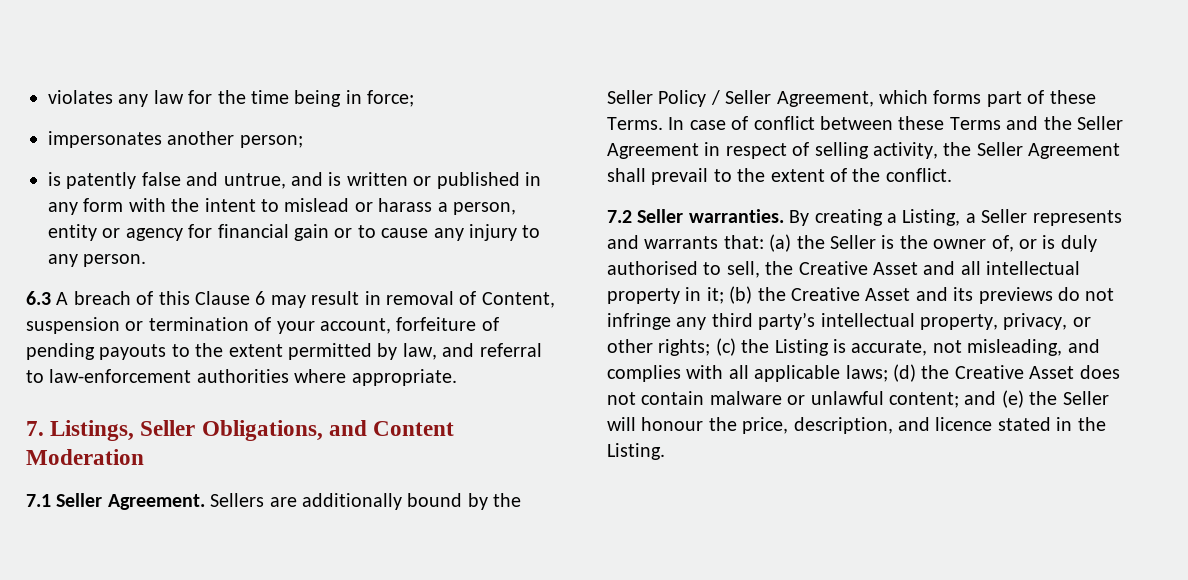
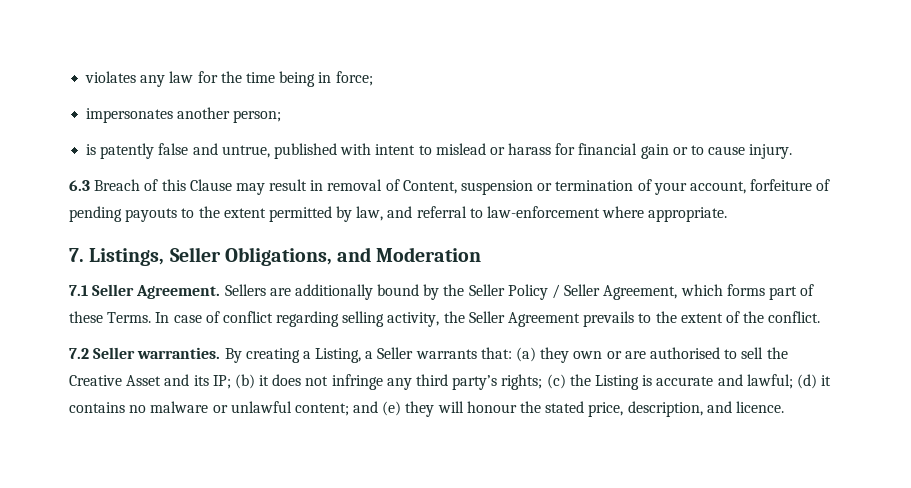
- is patently false and untrue, and is written or published in any form with the intent to mislead or harass a person, entity or agency for financial gain or to cause any injury to any person.
+ is patently false and untrue, published with intent to mislead or harass for financial gain or to cause injury.
- 6.3 A breach of this Clause 6 may result in removal of Content, suspension or termination of your account, forfeiture of pending payouts to the extent permitted by law, and referral to law-enforcement authorities where appropriate.
+ 6.3 Breach of this Clause may result in removal of Content, suspension or termination of your account, forfeiture of pending payouts to the extent permitted by law, and referral to law-enforcement where appropriate.
- 7. Listings, Seller Obligations, and Content Moderation
+ 7. Listings, Seller Obligations, and Moderation
- In case of conflict between these Terms and the Seller Agreement in respect of selling activity, the Seller Agreement shall prevail to the extent of the conflict.
+ In case of conflict regarding selling activity, the Seller Agreement prevails to the extent of the conflict.
- By creating a Listing, a Seller represents and warrants that: (a) the Seller is the owner of, or is duly authorised to sell, the Creative Asset and all intellectual property in it; (b) the Creative Asset and its previews do not infringe any third party’s intellectual property, privacy, or other rights; (c) the Listing is accurate, not misleading, and complies with all applicable laws; (d) the Creative Asset does not contain malware or unlawful content; and (e) the Seller will honour the price, description, and licence stated in the Listing.
+ By creating a Listing, a Seller warrants that: (a) they own or are authorised to sell the Creative Asset and its IP; (b) it does not infringe any third party’s rights; (c) the Listing is accurate and lawful; (d) it contains no malware or unlawful content; and (e) they will honour the stated price, description, and licence.

